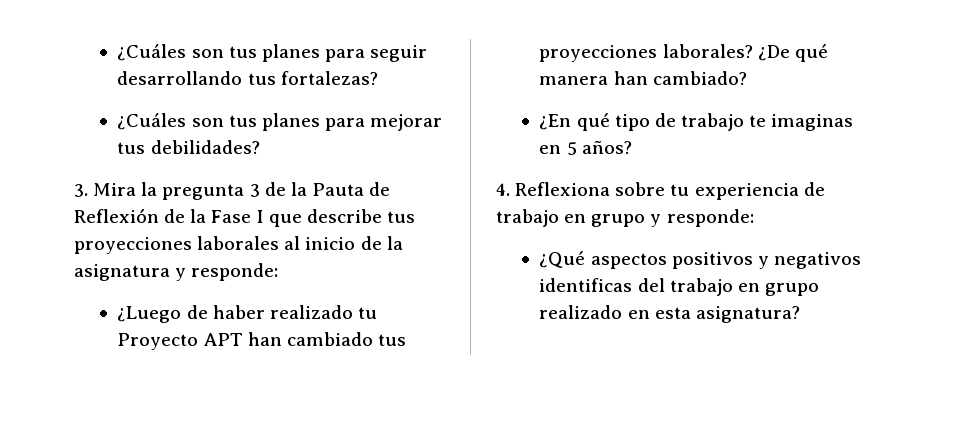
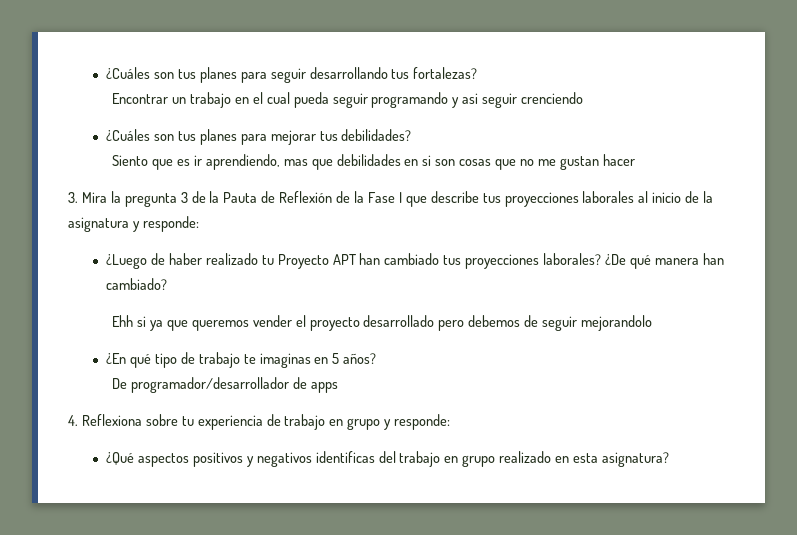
+ Encontrar un trabajo en el cual pueda seguir programando y asi seguir crenciendo
+ Siento que es ir aprendiendo, mas que debilidades en si son cosas que no me gustan hacer
+ Ehh si ya que queremos vender el proyecto desarrollado pero debemos de seguir mejorandolo
+ De programador/desarrollador de apps

